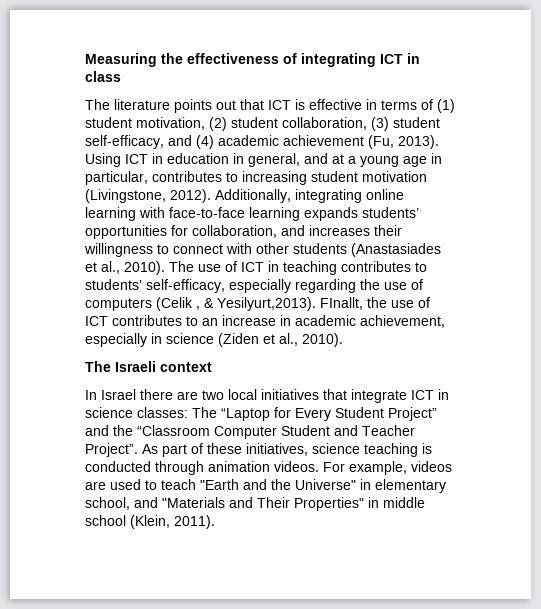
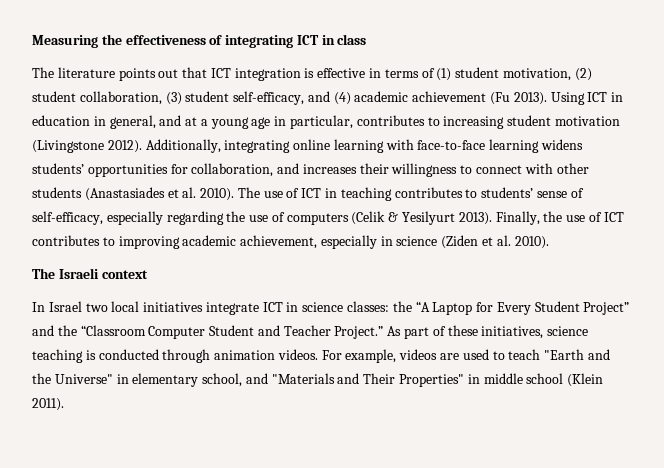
- The literature points out that ICT is effective in terms of (1) student motivation, (2) student collaboration, (3) student self-efficacy, and (4) academic achievement (Fu, 2013).
+ The literature points out that ICT integration is effective in terms of (1) student motivation, (2) student collaboration, (3) student self-efficacy, and (4) academic achievement (Fu 2013).
- Using ICT in education in general, and at a young age in particular, contributes to increasing student motivation (Livingstone, 2012).
+ Using ICT in education in general, and at a young age in particular, contributes to increasing student motivation (Livingstone 2012).
- Additionally, integrating online learning with face-to-face learning expands students’ opportunities for collaboration, and increases their willingness to connect with other students (Anastasiades et al., 2010).
+ Additionally, integrating online learning with face-to-face learning widens students’ opportunities for collaboration, and increases their willingness to connect with other students (Anastasiades et al. 2010).
- The use of ICT in teaching contributes to students’ self-efficacy, especially regarding the use of computers (Celik , & Yesilyurt,2013). FInallt, the use of ICT contributes to an increase in academic achievement, especially in science (Ziden et al., 2010).
+ The use of ICT in teaching contributes to students’ sense of self-efficacy, especially regarding the use of computers (Celik & Yesilyurt 2013). Finally, the use of ICT contributes to improving academic achievement, especially in science (Ziden et al. 2010).
- In Israel there are two local initiatives that integrate ICT in science classes: The “Laptop for Every Student Project” and the “Classroom Computer Student and Teacher Project”.
+ In Israel two local initiatives integrate ICT in science classes: the “A Laptop for Every Student Project” and the “Classroom Computer Student and Teacher Project.”
- For example, videos are used to teach "Earth and the Universe" in elementary school, and "Materials and Their Properties" in middle school (Klein, 2011).
+ For example, videos are used to teach "Earth and the Universe" in elementary school, and "Materials and Their Properties" in middle school (Klein 2011).

